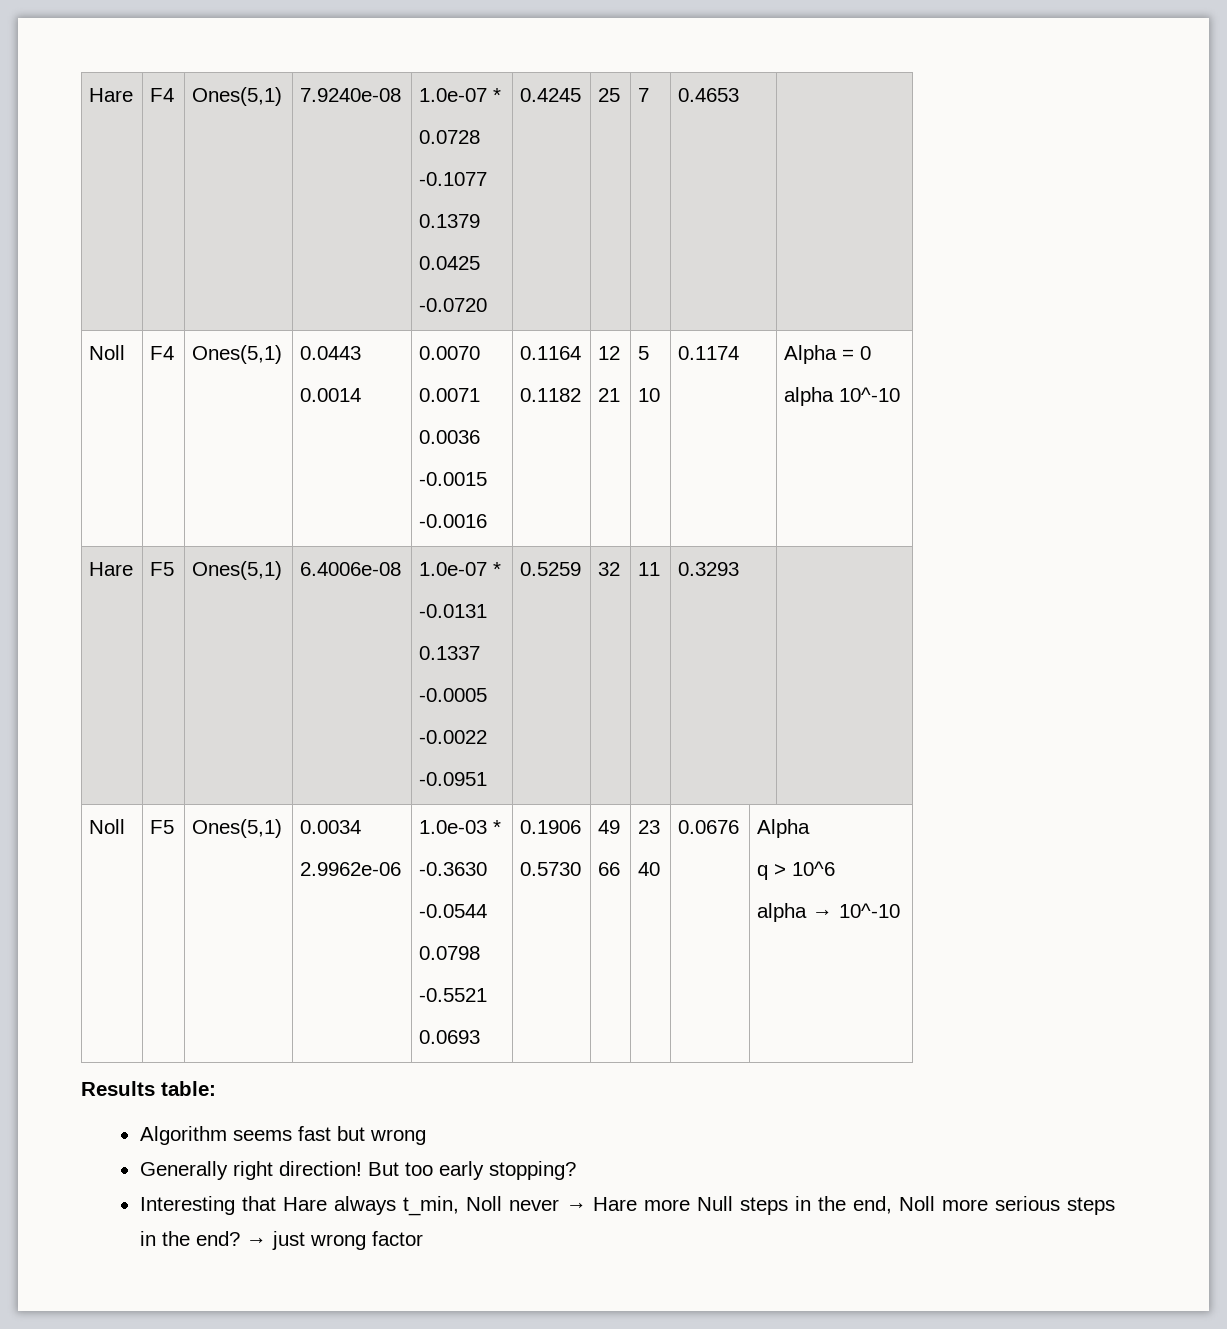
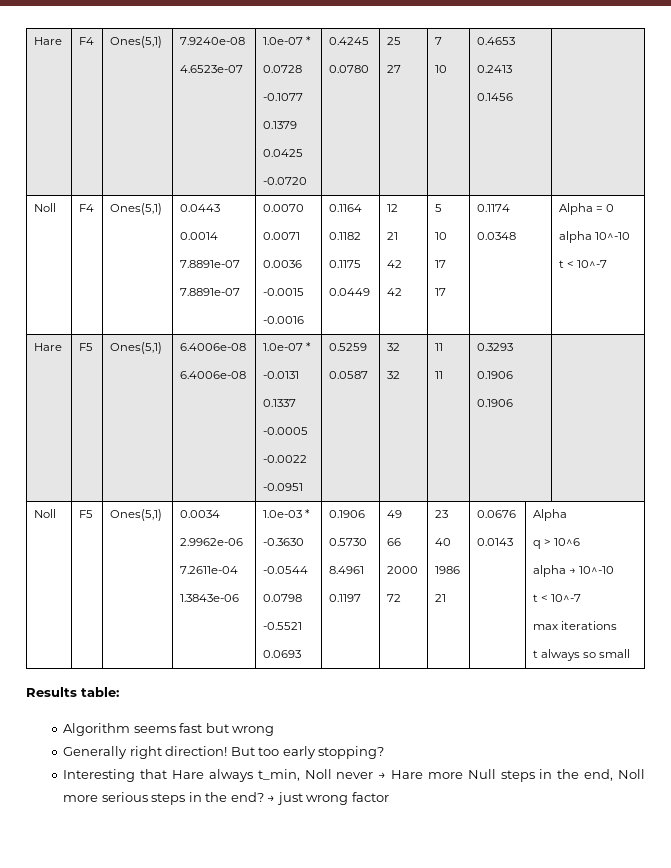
- Hare | F4 | Ones(5,1) | 7.9240e-08 | 1.0e-07 *
+ Hare | F4 | Ones(5,1) | 7.9240e-08
+ 4.6523e-07 | 1.0e-07 *
  0.0728
  -0.1077
  0.1379
  0.0425
- -0.0720 | 0.4245 | 25 | 7 | 0.4653 |
+ -0.0720 | 0.4245
+ 0.0780 | 25
+ 27 | 7
+ 10 | 0.4653
+ 0.2413
+ 0.1456 |
  Noll | F4 | Ones(5,1) | 0.0443
- 0.0014 | 0.0070
+ 0.0014
+ 7.8891e-07
+ 7.8891e-07 | 0.0070
  0.0071
  0.0036
  -0.0015
  -0.0016 | 0.1164
- 0.1182 | 12
- 21 | 5
- 10 | 0.1174 | Alpha = 0
+ 0.1182
+ 0.1175
+ 0.0449 | 12
+ 21
+ 42
+ 42 | 5
+ 10
+ 17
+ 17 | 0.1174
+ 0.0348 | Alpha = 0
  alpha 10^-10
+ t < 10^-7
- Hare | F5 | Ones(5,1) | 6.4006e-08 | 1.0e-07 *
+ Hare | F5 | Ones(5,1) | 6.4006e-08
+ 6.4006e-08 | 1.0e-07 *
  -0.0131
  0.1337
  -0.0005
  -0.0022
- -0.0951 | 0.5259 | 32 | 11 | 0.3293 |
+ -0.0951 | 0.5259
+ 0.0587 | 32
+ 32 | 11
+ 11 | 0.3293
+ 0.1906
+ 0.1906 |
+ 7.2611e-04
+ 1.3843e-06
+ 8.4961
+ 0.1197
+ 2000
+ 72
+ 1986
+ 21
+ 0.0143
  alpha → 10^-10
+ t < 10^-7
+ max iterations
+ t always so small

